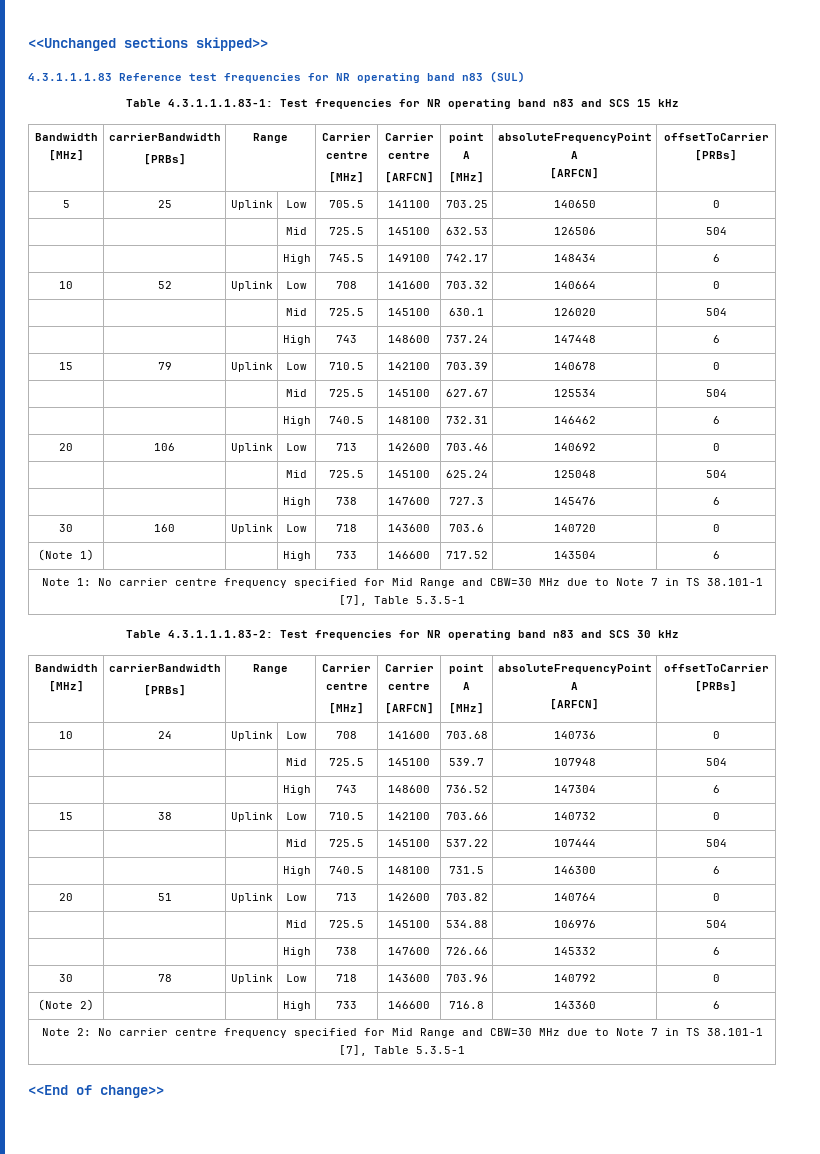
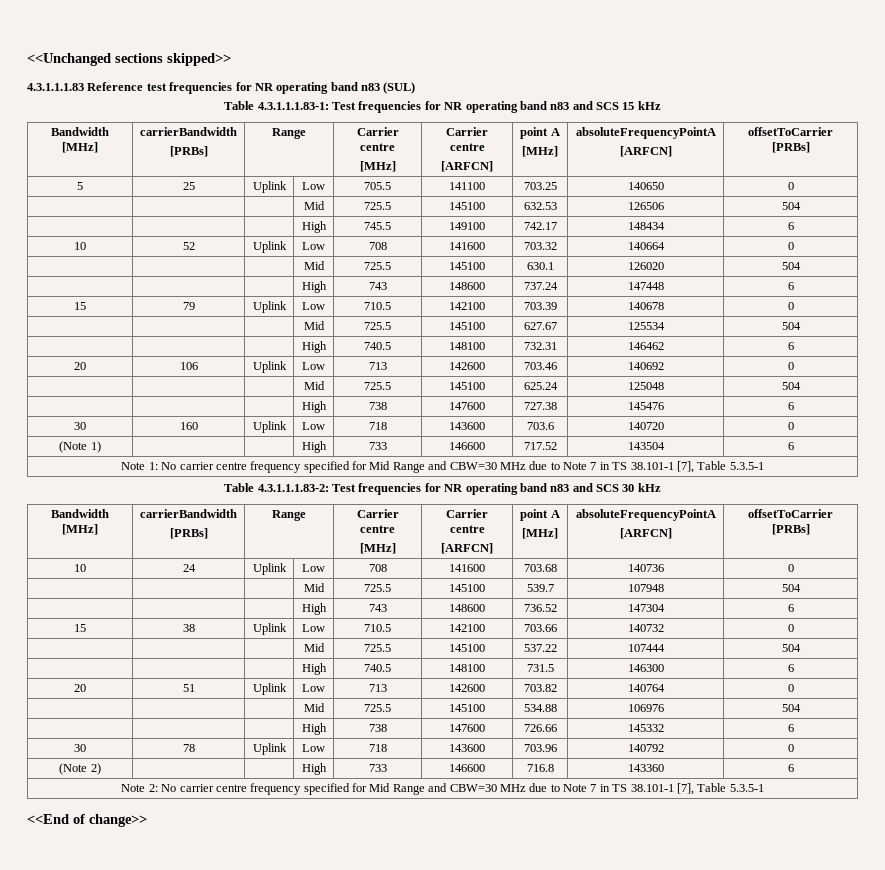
- | | | High | 738 | 147600 | 727.3 | 145476 | 6
+ | | | High | 738 | 147600 | 727.38 | 145476 | 6

